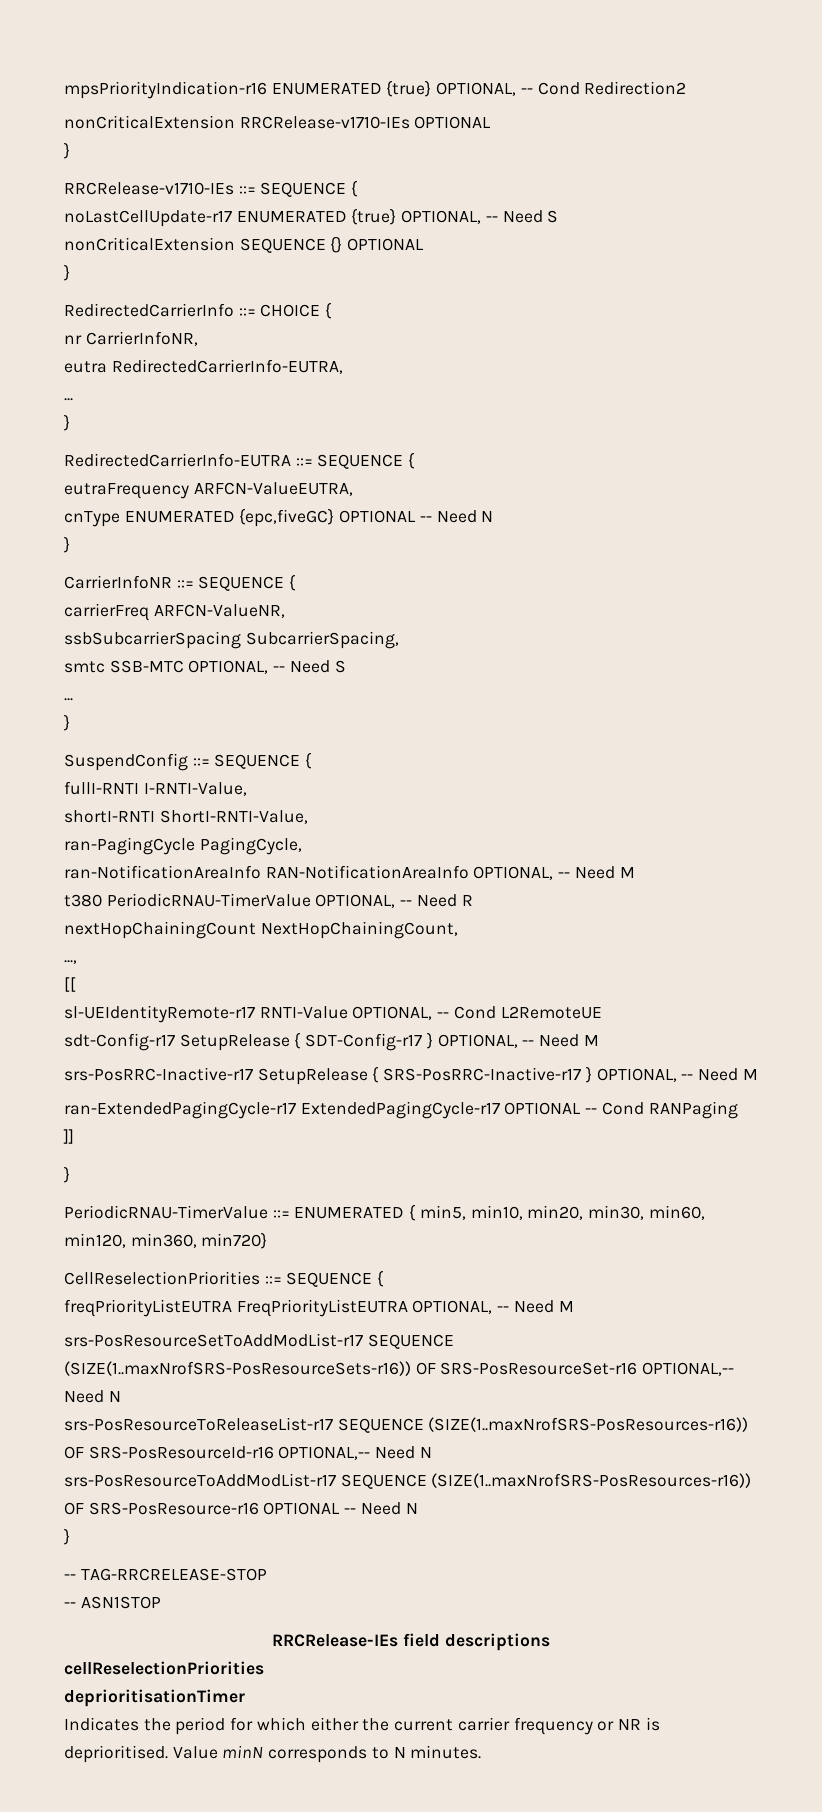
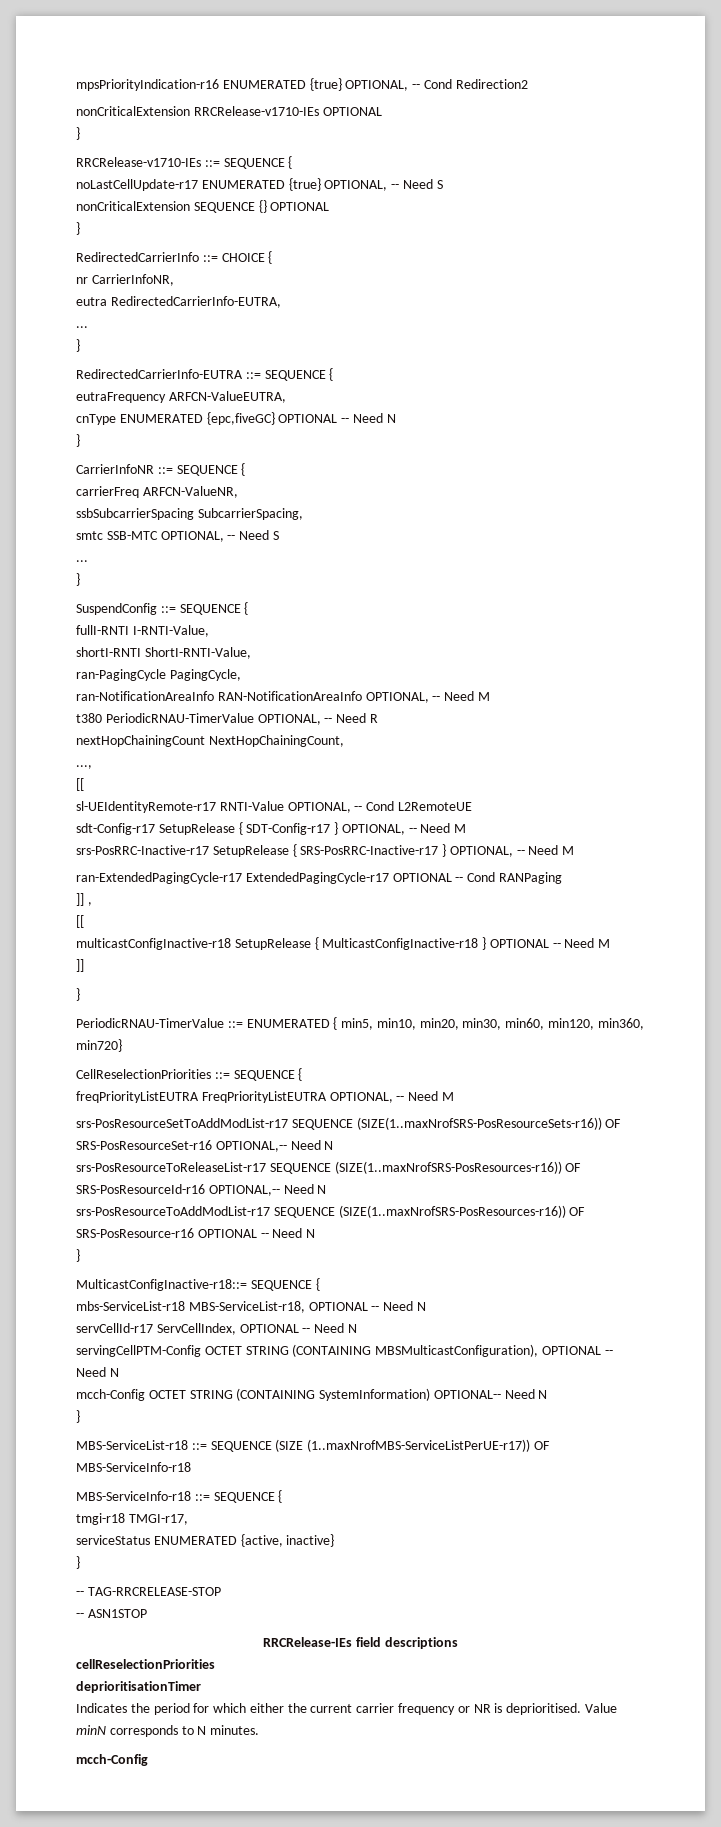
+ ]] ,
+ [[
+ multicastConfigInactive-r18 SetupRelease { MulticastConfigInactive-r18 } OPTIONAL -- Need M
+ MulticastConfigInactive-r18::= SEQUENCE {
+ mbs-ServiceList-r18 MBS-ServiceList-r18, OPTIONAL -- Need N
+ servCellId-r17 ServCellIndex, OPTIONAL -- Need N
+ servingCellPTM-Config OCTET STRING (CONTAINING MBSMulticastConfiguration), OPTIONAL -- Need N
+ mcch-Config OCTET STRING (CONTAINING SystemInformation) OPTIONAL-- Need N
+ }
+ MBS-ServiceList-r18 ::= SEQUENCE (SIZE (1..maxNrofMBS-ServiceListPerUE-r17)) OF MBS-ServiceInfo-r18
+ MBS-ServiceInfo-r18 ::= SEQUENCE {
+ tmgi-r18 TMGI-r17,
+ serviceStatus ENUMERATED {active, inactive}
+ }
  Value minN corresponds to N minutes.
+ mcch-Config

